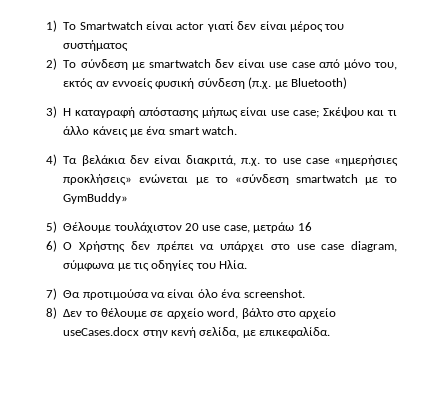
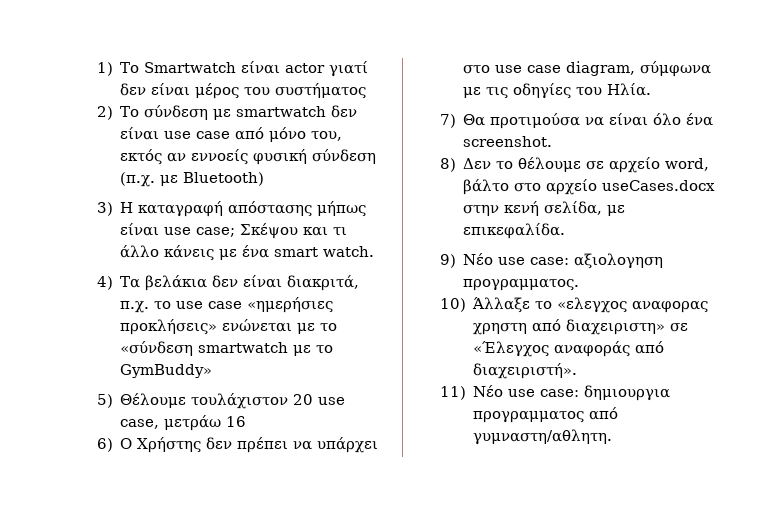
+ 9) Νέο use case: αξιολογηση προγραμματος.
+ 10) Άλλαξε το «ελεγχος αναφορας χρηστη από διαχειριστη» σε «Έλεγχος αναφοράς από διαχειριστή».
+ 11) Νέο use case: δημιουργια προγραμματος από γυμναστη/αθλητη.

